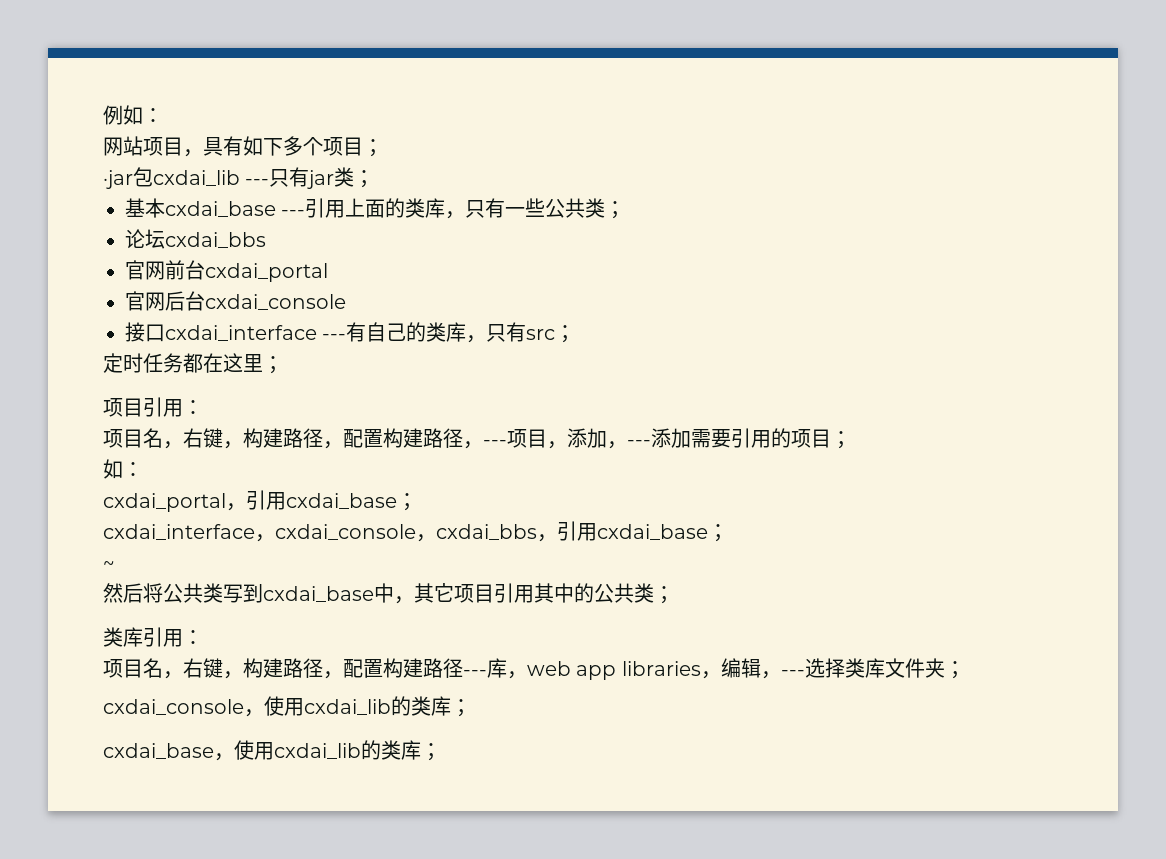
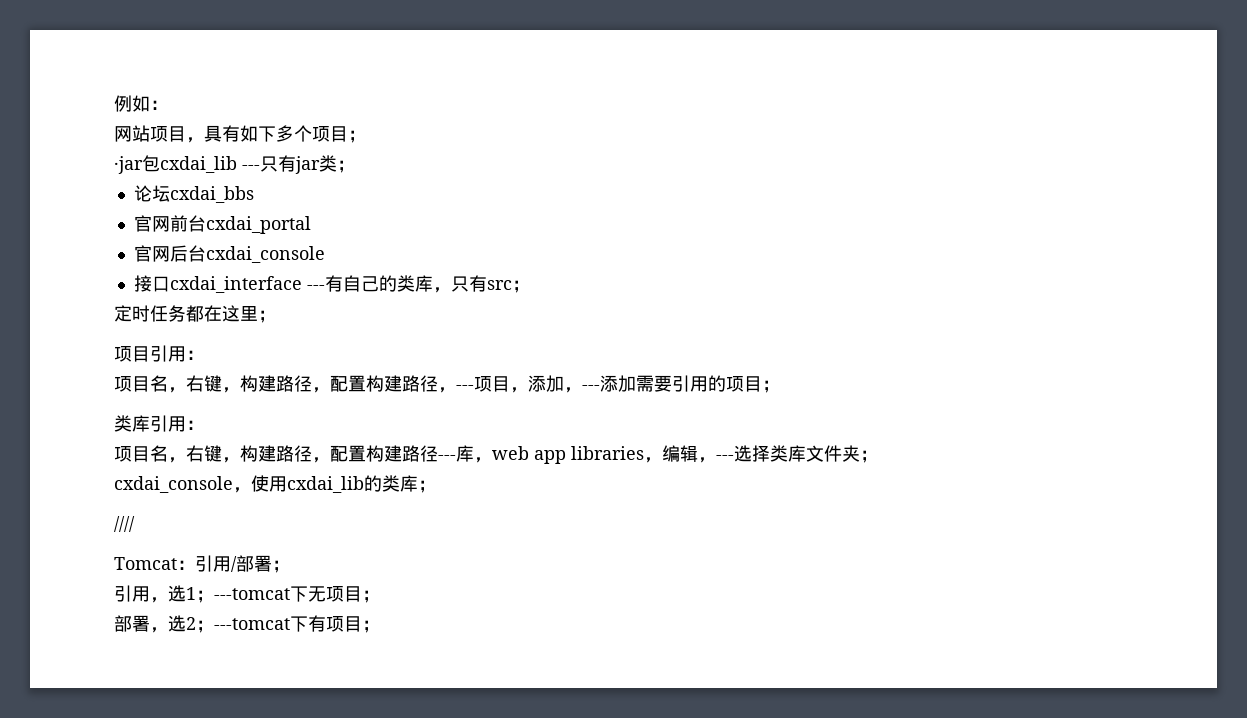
- 基本cxdai_base ---引用上面的类库，只有一些公共类；
  项目名，右键，构建路径，配置构建路径，---项目，添加，---添加需要引用的项目；
- 如：
- cxdai_portal，引用cxdai_base；
- cxdai_interface，cxdai_console，cxdai_bbs，引用cxdai_base；
- ~
- 然后将公共类写到cxdai_base中，其它项目引用其中的公共类；
- cxdai_base，使用cxdai_lib的类库；
+ ////
+ Tomcat：引用/部署；
+ 引用，选1；---tomcat下无项目；
+ 部署，选2；---tomcat下有项目；

